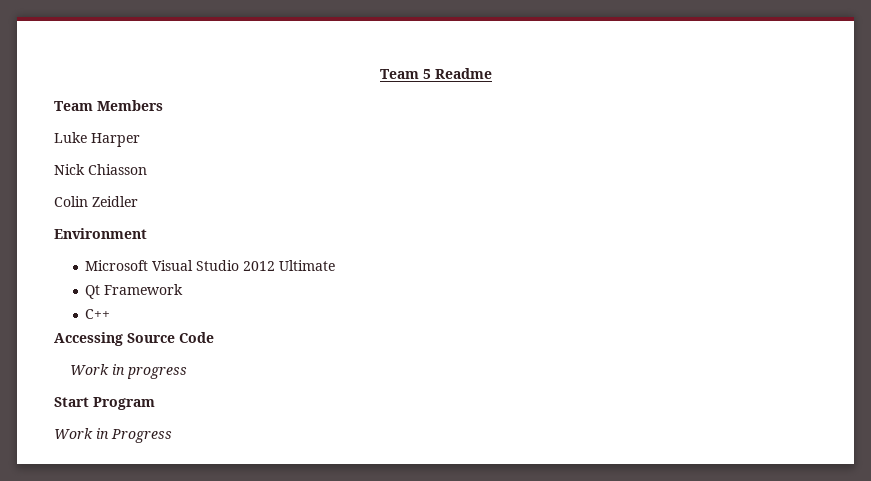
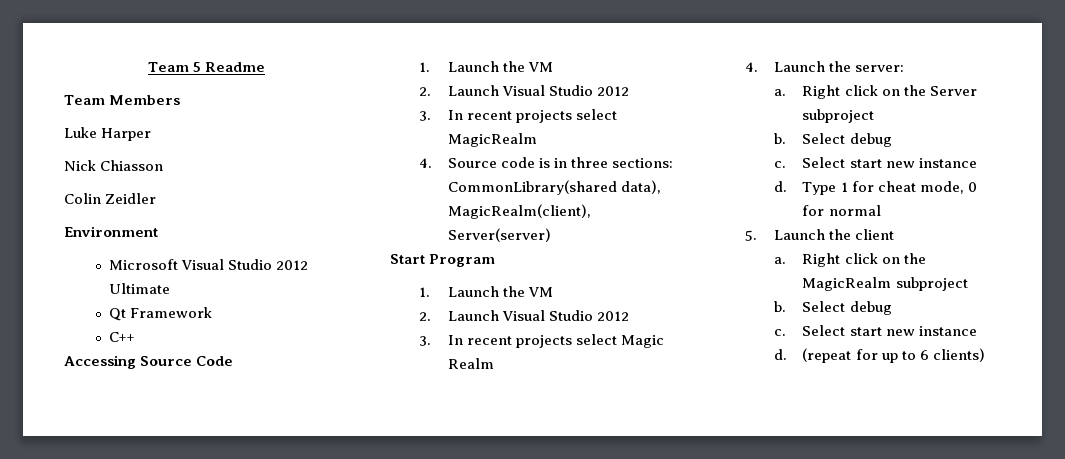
  Accessing Source Code
- Work in progress
+ 1. Launch the VM
+ 2. Launch Visual Studio 2012
+ 3. In recent projects select MagicRealm
+ 4. Source code is in three sections: CommonLibrary(shared data), MagicRealm(client), Server(server)
  Start Program
- Work in Progress
+ 1. Launch the VM
+ 2. Launch Visual Studio 2012
+ 3. In recent projects select Magic Realm
+ 4. Launch the server:
+ a. Right click on the Server subproject
+ b. Select debug
+ c. Select start new instance
+ d. Type 1 for cheat mode, 0 for normal
+ 5. Launch the client
+ a. Right click on the MagicRealm subproject
+ b. Select debug
+ c. Select start new instance
+ d. (repeat for up to 6 clients)

